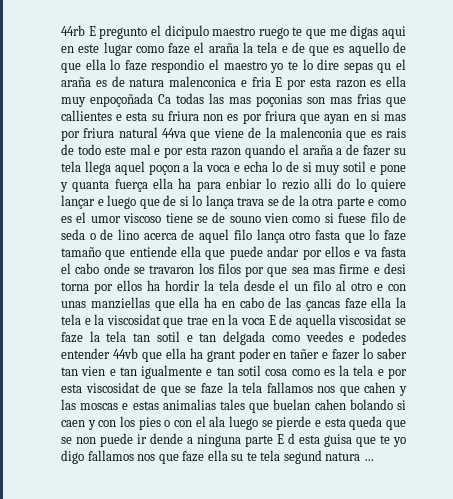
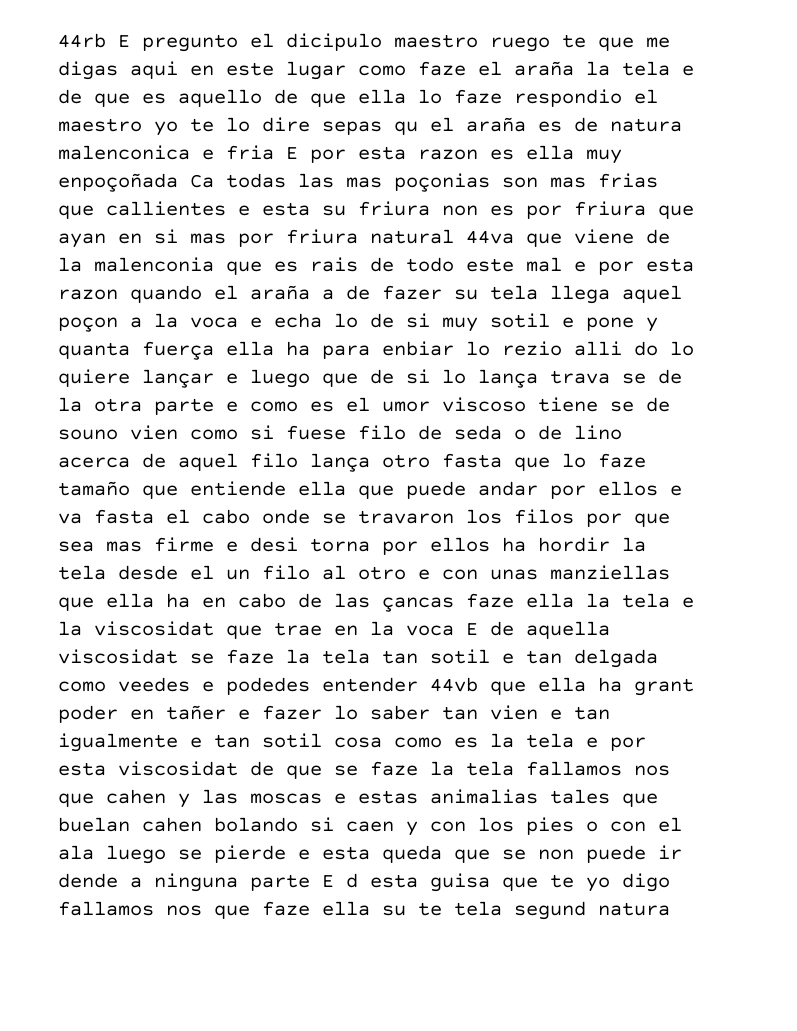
- 44rb E pregunto el dicipulo maestro ruego te que me digas aqui en este lugar como faze el araña la tela e de que es aquello de que ella lo faze respondio el maestro yo te lo dire sepas qu el araña es de natura malenconica e fria E por esta razon es ella muy enpoçoñada Ca todas las mas poçonias son mas frias que callientes e esta su friura non es por friura que ayan en si mas por friura natural 44va que viene de la malenconia que es rais de todo este mal e por esta razon quando el araña a de fazer su tela llega aquel poçon a la voca e echa lo de si muy sotil e pone y quanta fuerça ella ha para enbiar lo rezio alli do lo quiere lançar e luego que de si lo lança trava se de la otra parte e como es el umor viscoso tiene se de souno vien como si fuese filo de seda o de lino acerca de aquel filo lança otro fasta que lo faze tamaño que entiende ella que puede andar por ellos e va fasta el cabo onde se travaron los filos por que sea mas firme e desi torna por ellos ha hordir la tela desde el un filo al otro e con unas manziellas que ella ha en cabo de las çancas faze ella la tela e la viscosidat que trae en la voca E de aquella viscosidat se faze la tela tan sotil e tan delgada como veedes e podedes entender 44vb que ella ha grant poder en tañer e fazer lo saber tan vien e tan igualmente e tan sotil cosa como es la tela e por esta viscosidat de que se faze la tela fallamos nos que cahen y las moscas e estas animalias tales que buelan cahen bolando si caen y con los pies o con el ala luego se pierde e esta queda que se non puede ir dende a ninguna parte E d esta guisa que te yo digo fallamos nos que faze ella su te tela segund natura …
+ 44rb E pregunto el dicipulo maestro ruego te que me digas aqui en este lugar como faze el araña la tela e de que es aquello de que ella lo faze respondio el maestro yo te lo dire sepas qu el araña es de natura malenconica e fria E por esta razon es ella muy enpoçoñada Ca todas las mas poçonias son mas frias que callientes e esta su friura non es por friura que ayan en si mas por friura natural 44va que viene de la malenconia que es rais de todo este mal e por esta razon quando el araña a de fazer su tela llega aquel poçon a la voca e echa lo de si muy sotil e pone y quanta fuerça ella ha para enbiar lo rezio alli do lo quiere lançar e luego que de si lo lança trava se de la otra parte e como es el umor viscoso tiene se de souno vien como si fuese filo de seda o de lino acerca de aquel filo lança otro fasta que lo faze tamaño que entiende ella que puede andar por ellos e va fasta el cabo onde se travaron los filos por que sea mas firme e desi torna por ellos ha hordir la tela desde el un filo al otro e con unas manziellas que ella ha en cabo de las çancas faze ella la tela e la viscosidat que trae en la voca E de aquella viscosidat se faze la tela tan sotil e tan delgada como veedes e podedes entender 44vb que ella ha grant poder en tañer e fazer lo saber tan vien e tan igualmente e tan sotil cosa como es la tela e por esta viscosidat de que se faze la tela fallamos nos que cahen y las moscas e estas animalias tales que buelan cahen bolando si caen y con los pies o con el ala luego se pierde e esta queda que se non puede ir dende a ninguna parte E d esta guisa que te yo digo fallamos nos que faze ella su te tela segund natura

